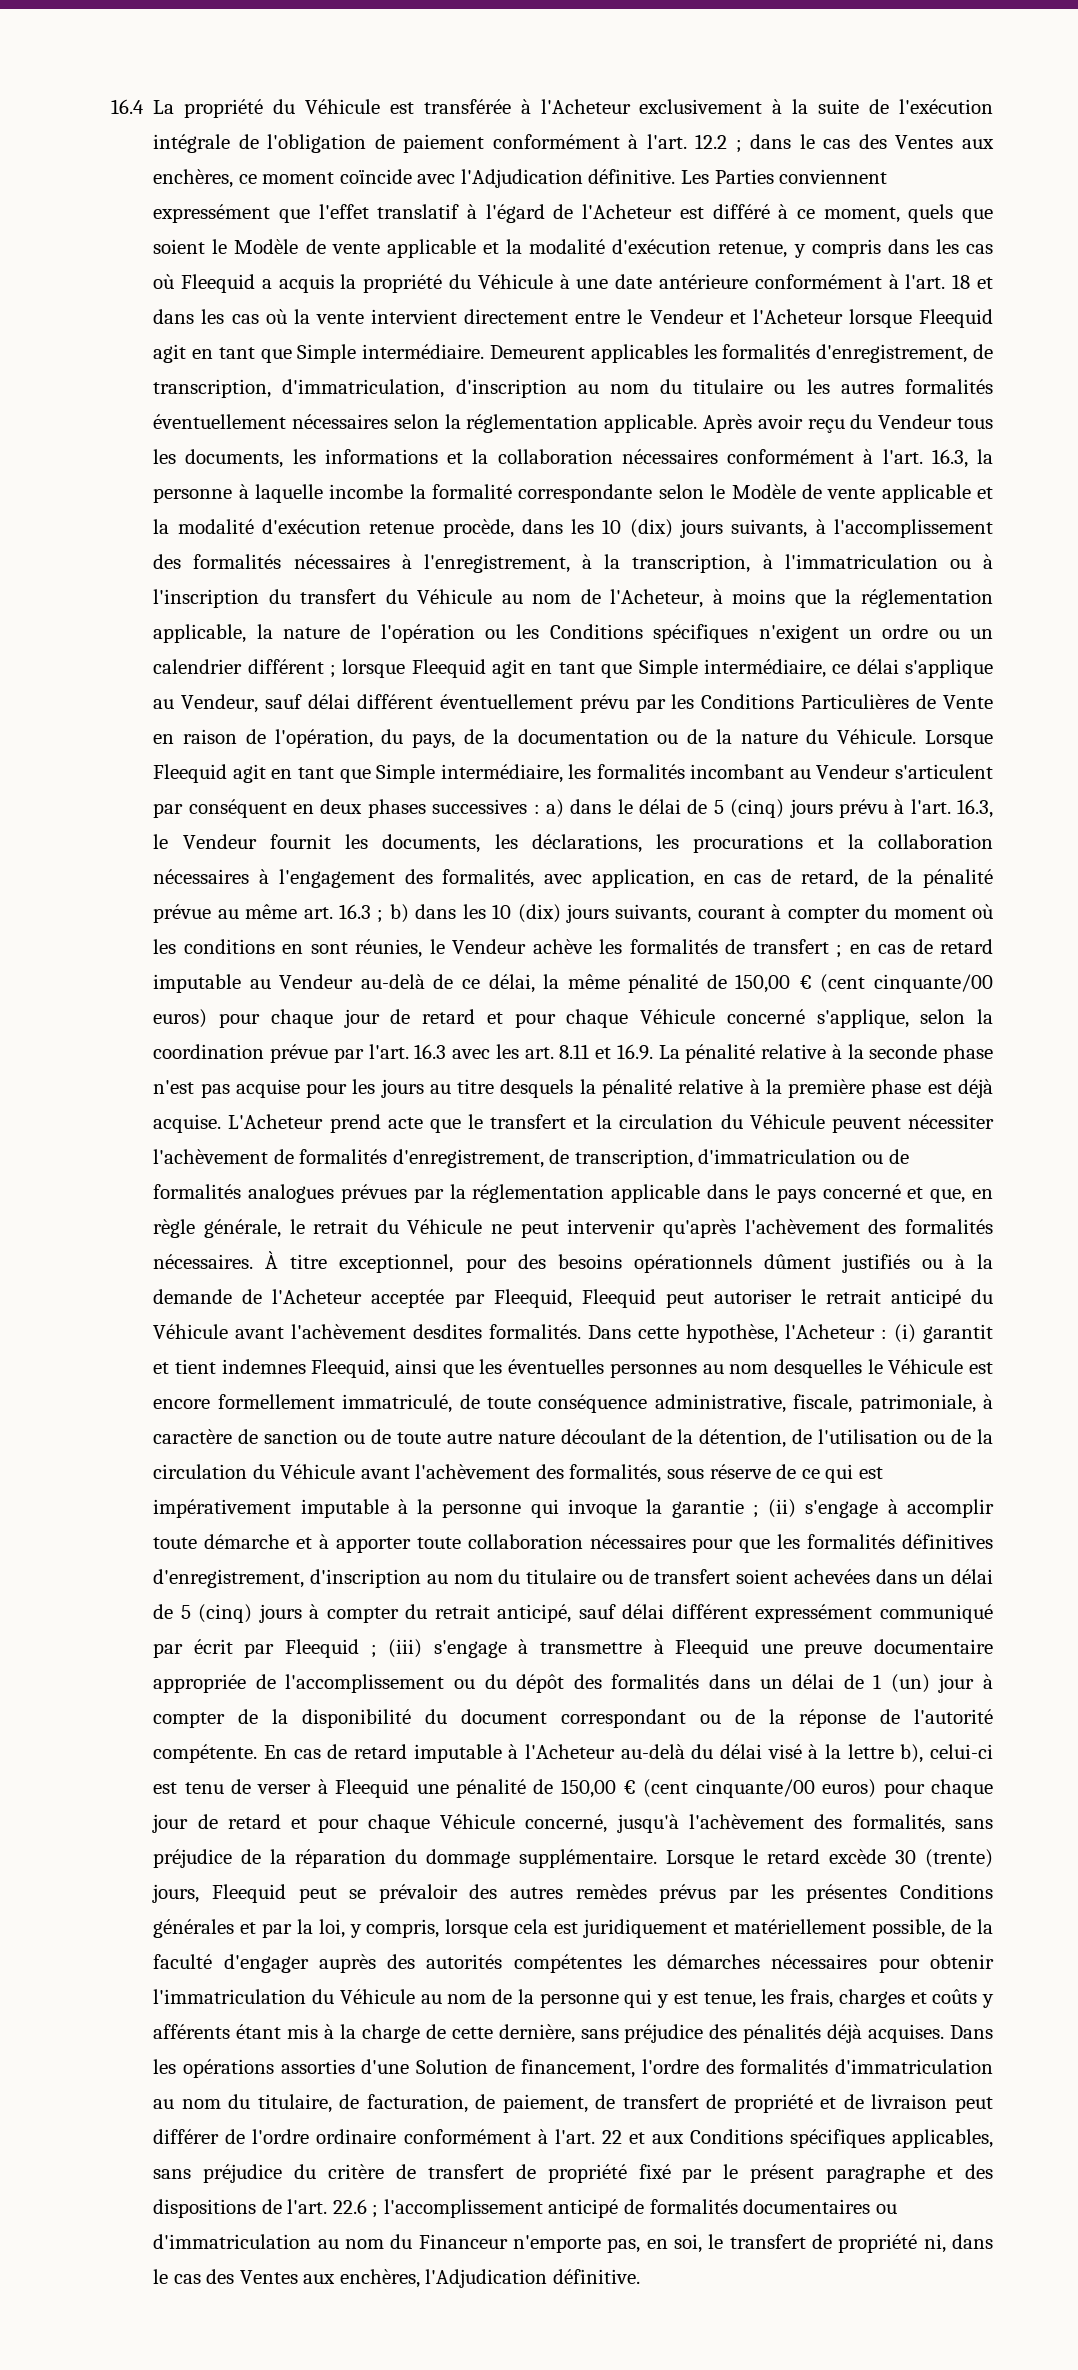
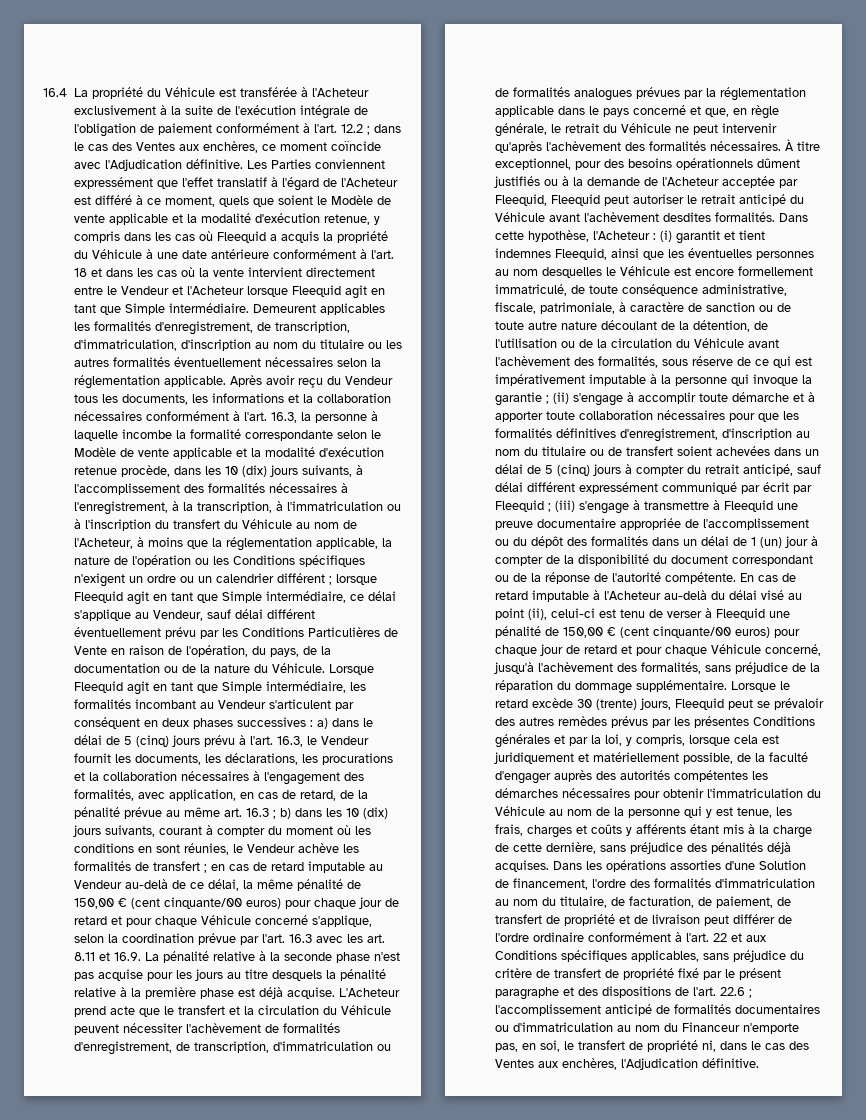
- En cas de retard imputable à l'Acheteur au-delà du délai visé à la lettre b), celui-ci est tenu de verser à Fleequid une pénalité de 150,00 € (cent cinquante/00 euros) pour chaque jour de retard et pour chaque Véhicule concerné, jusqu'à l'achèvement des formalités, sans préjudice de la réparation du dommage supplémentaire.
+ En cas de retard imputable à l'Acheteur au-delà du délai visé au point (ii), celui-ci est tenu de verser à Fleequid une pénalité de 150,00 € (cent cinquante/00 euros) pour chaque jour de retard et pour chaque Véhicule concerné, jusqu'à l'achèvement des formalités, sans préjudice de la réparation du dommage supplémentaire.

